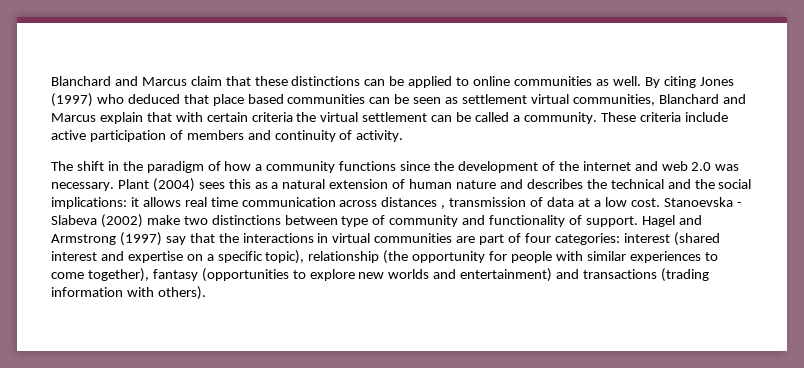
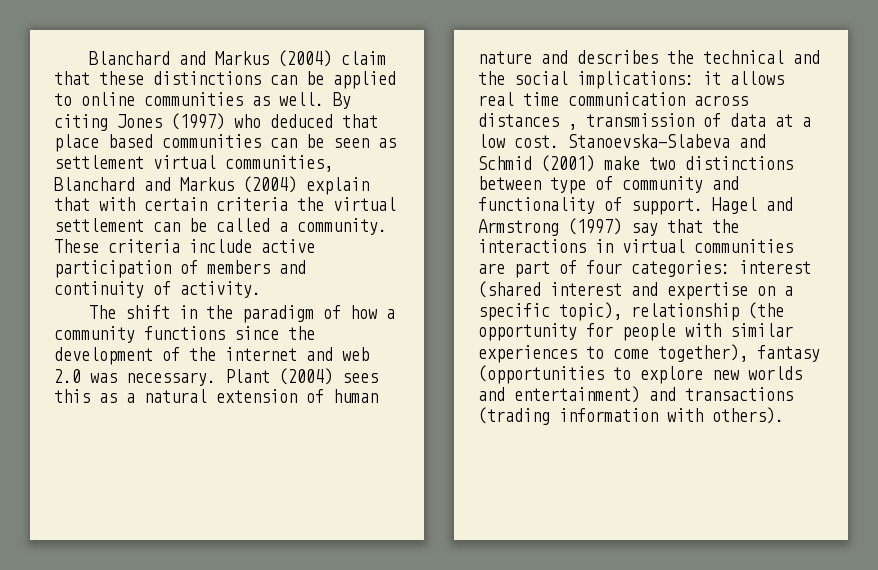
- Blanchard and Marcus claim that these distinctions can be applied to online communities as well.
+ Blanchard and Markus (2004) claim that these distinctions can be applied to online communities as well.
- By citing Jones (1997) who deduced that place based communities can be seen as settlement virtual communities, Blanchard and Marcus explain that with certain criteria the virtual settlement can be called a community.
+ By citing Jones (1997) who deduced that place based communities can be seen as settlement virtual communities, Blanchard and Markus (2004) explain that with certain criteria the virtual settlement can be called a community.
- Stanoevska - Slabeva (2002) make two distinctions between type of community and functionality of support.
+ Stanoevska-Slabeva and Schmid (2001) make two distinctions between type of community and functionality of support.

